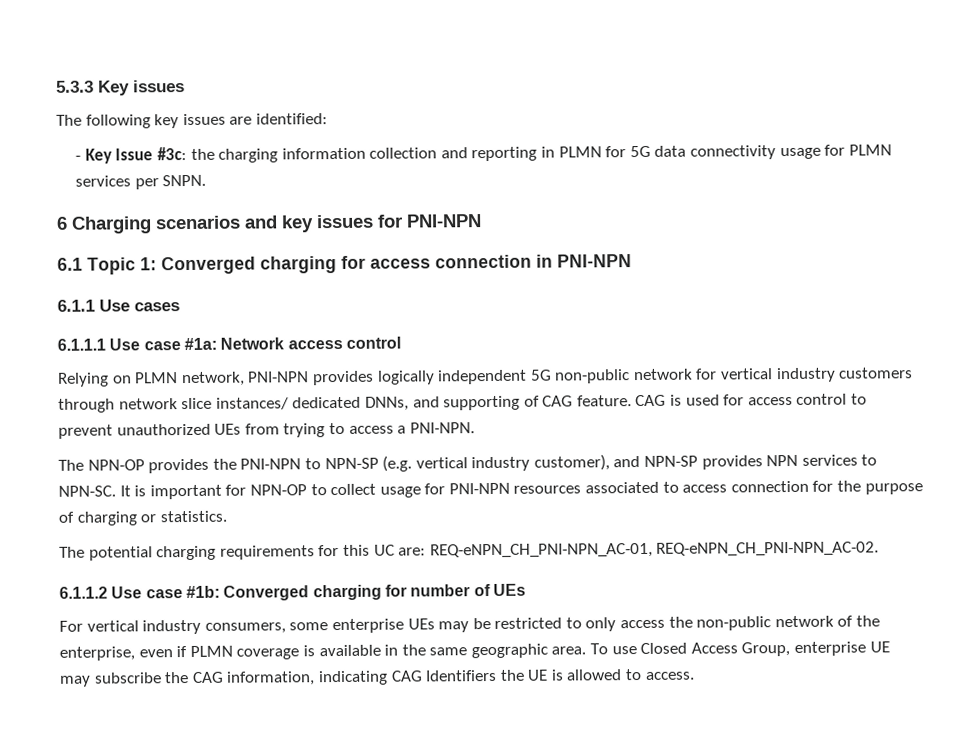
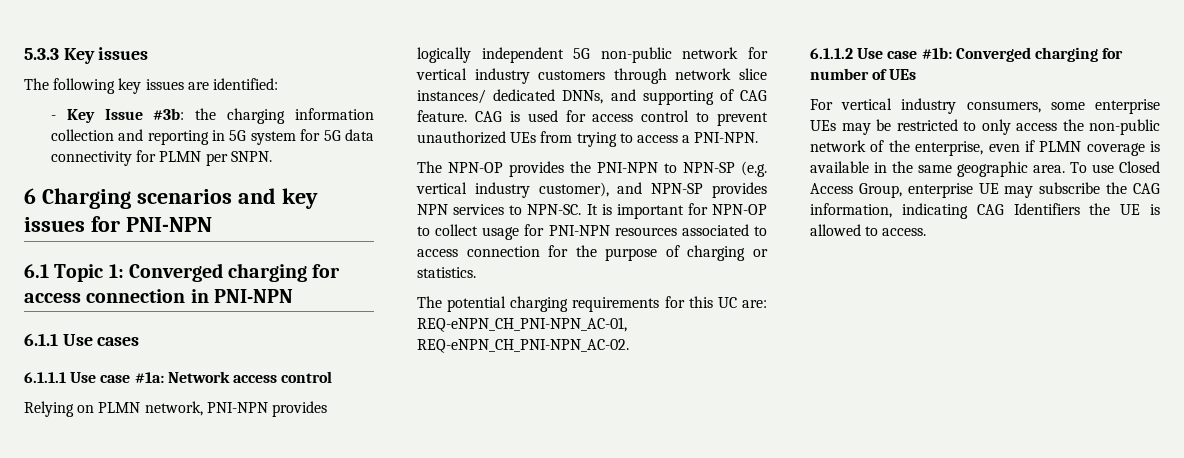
- - Key Issue #3c: the charging information collection and reporting in PLMN for 5G data connectivity usage for PLMN services per SNPN.
+ - Key Issue #3b: the charging information collection and reporting in 5G system for 5G data connectivity for PLMN per SNPN.

